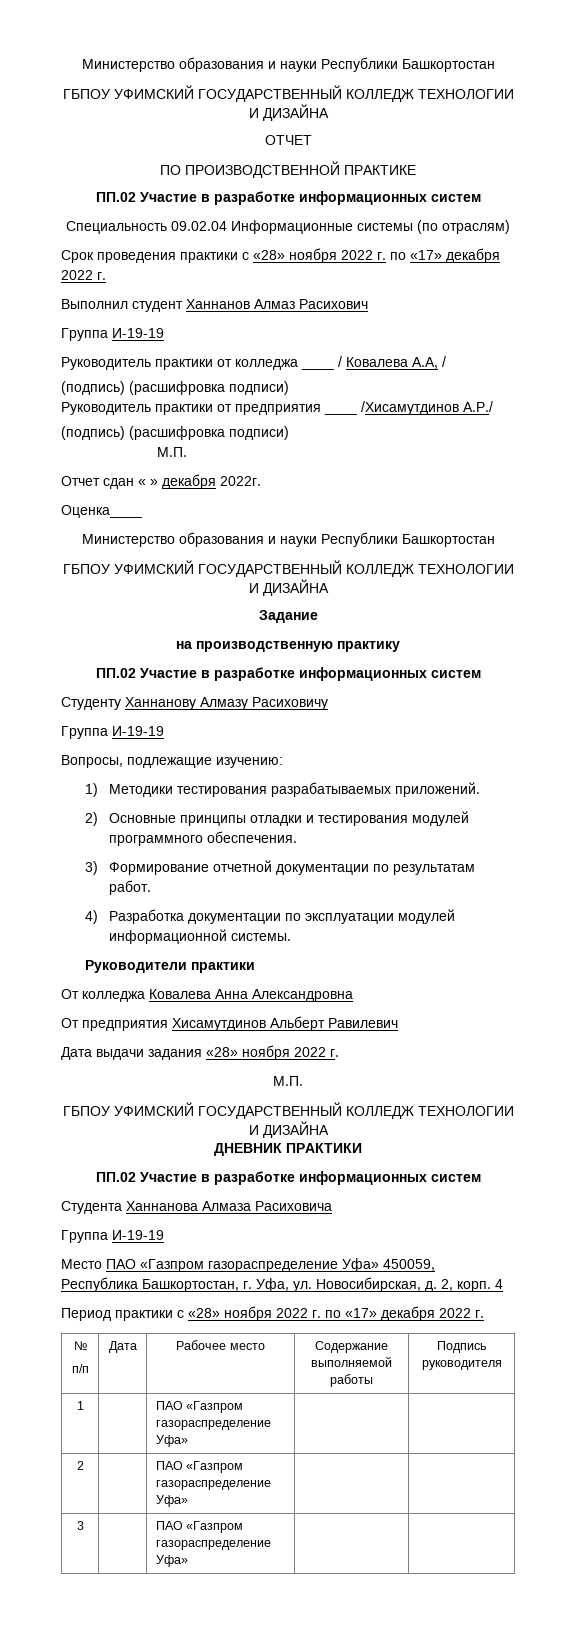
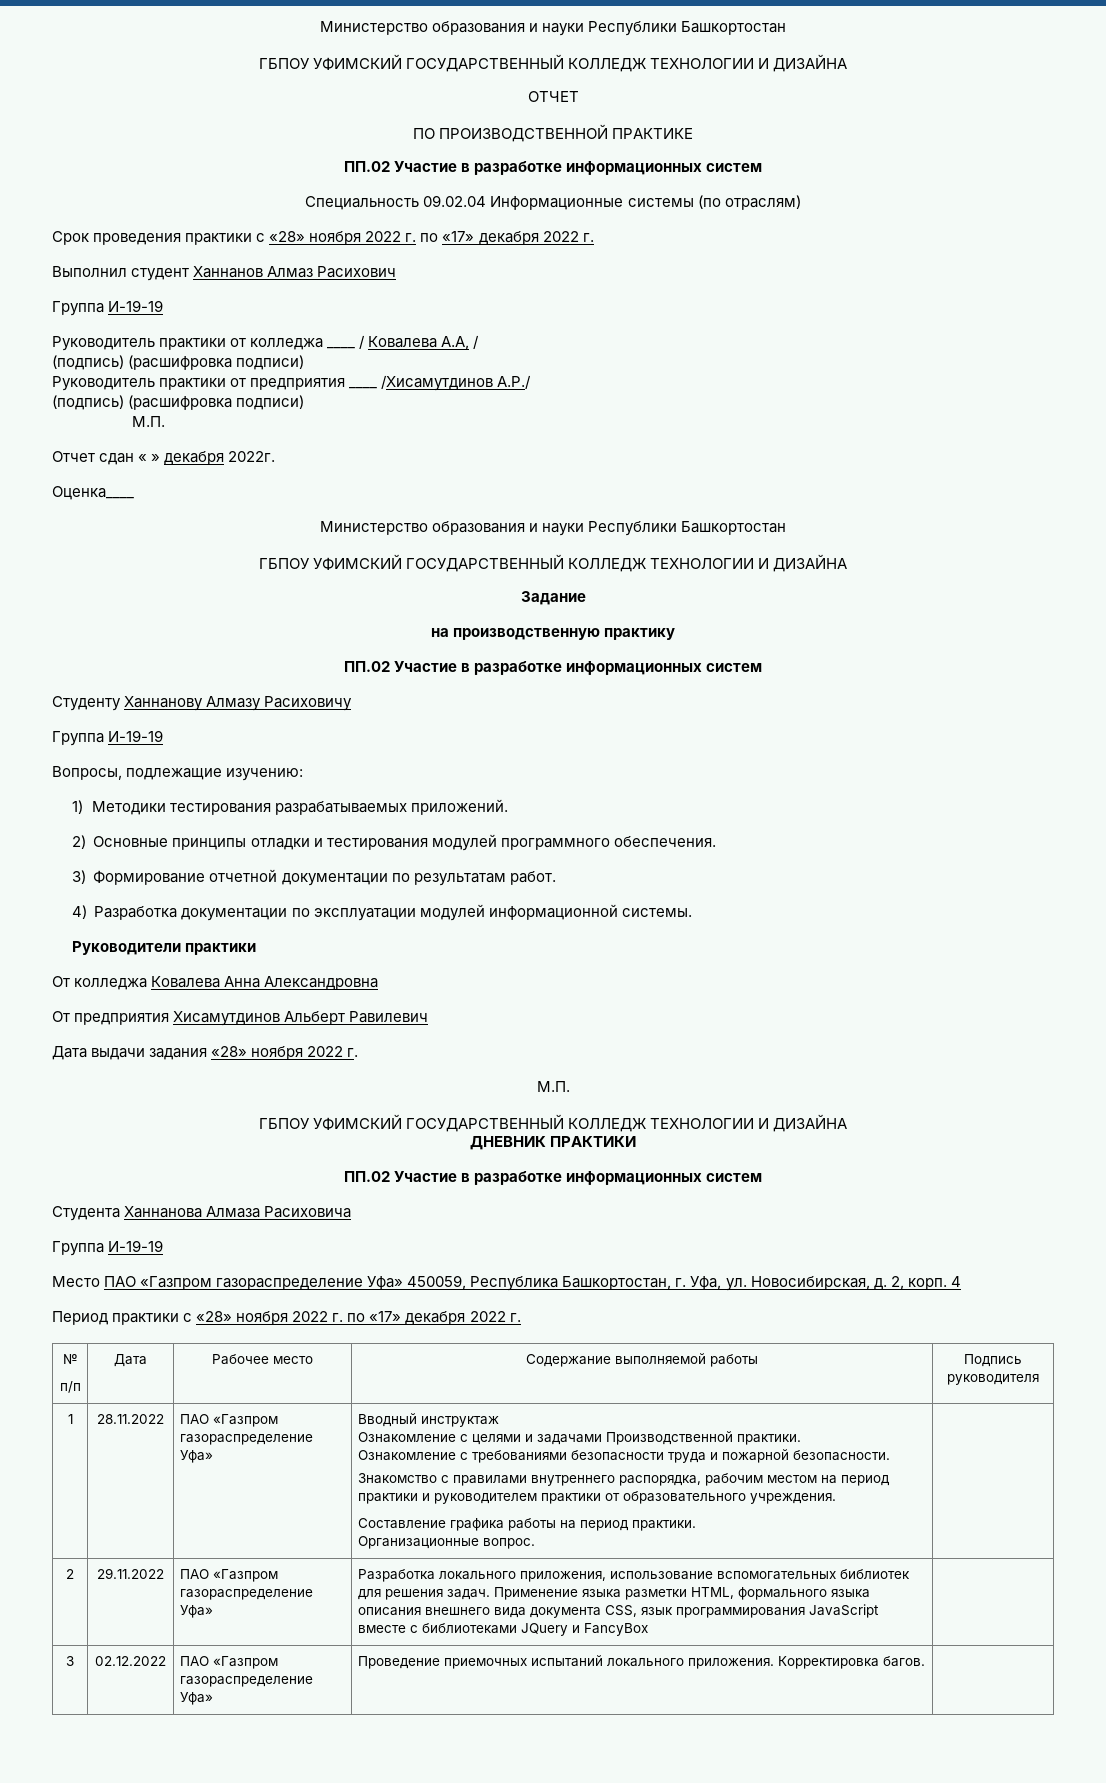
- 1 | | ПАО «Газпром газораспределение Уфа»
+ 1 | 28.11.2022 | ПАО «Газпром газораспределение Уфа» | Вводный инструктаж
+ Ознакомление с целями и задачами Производственной практики.
+ Ознакомление с требованиями безопасности труда и пожарной безопасности.
+ Знакомство с правилами внутреннего распорядка, рабочим местом на период практики и руководителем практики от образовательного учреждения.
+ Составление графика работы на период практики.
+ Организационные вопрос.
- 2 | | ПАО «Газпром газораспределение Уфа» | |
+ 2 | 29.11.2022 | ПАО «Газпром газораспределение Уфа» | Разработка локального приложения, использование вспомогательных библиотек для решения задач. Применение языка разметки HTML, формального языка описания внешнего вида документа CSS, язык программирования JavaScript вместе с библиотеками JQuery и FancyBox |
- 3 | | ПАО «Газпром газораспределение Уфа» | |
+ 3 | 02.12.2022 | ПАО «Газпром газораспределение Уфа» | Проведение приемочных испытаний локального приложения. Корректировка багов. |

